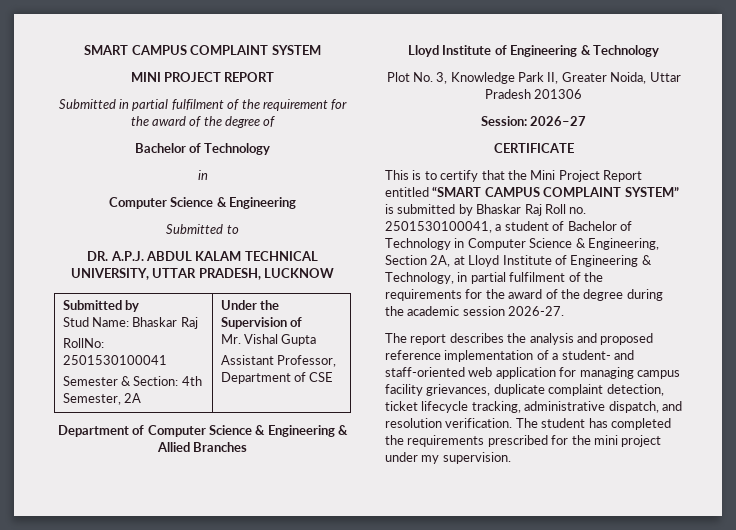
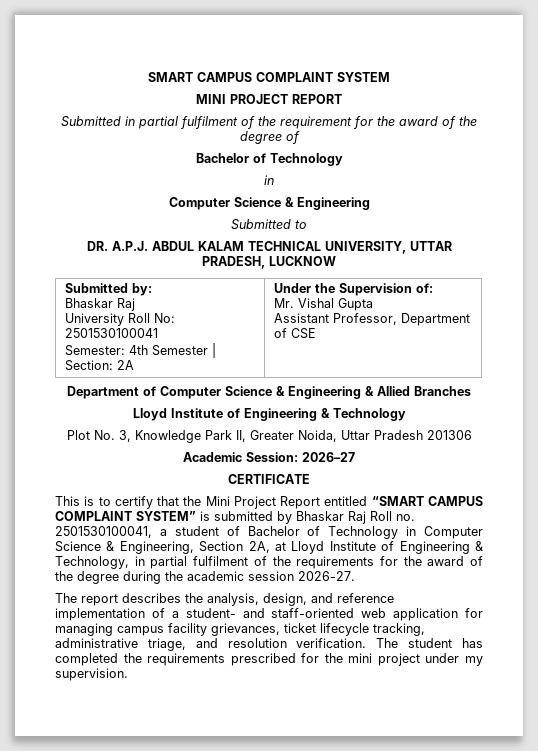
- Submitted by
- Stud Name: Bhaskar Raj
- RollNo: 2501530100041
- Semester & Section: 4th Semester, 2A | Under the Supervision of
+ Submitted by:
+ Bhaskar Raj
+ University Roll No: 2501530100041
+ Semester: 4th Semester | Section: 2A | Under the Supervision of:
- Session: 2026–27
+ Academic Session: 2026–27
- The report describes the analysis and proposed reference implementation of a student- and staff-oriented web application for managing campus facility grievances, duplicate complaint detection, ticket lifecycle tracking, administrative dispatch, and resolution verification.
+ The report describes the analysis, design, and reference implementation of a student- and staff-oriented web application for managing campus facility grievances, ticket lifecycle tracking, administrative triage, and resolution verification.

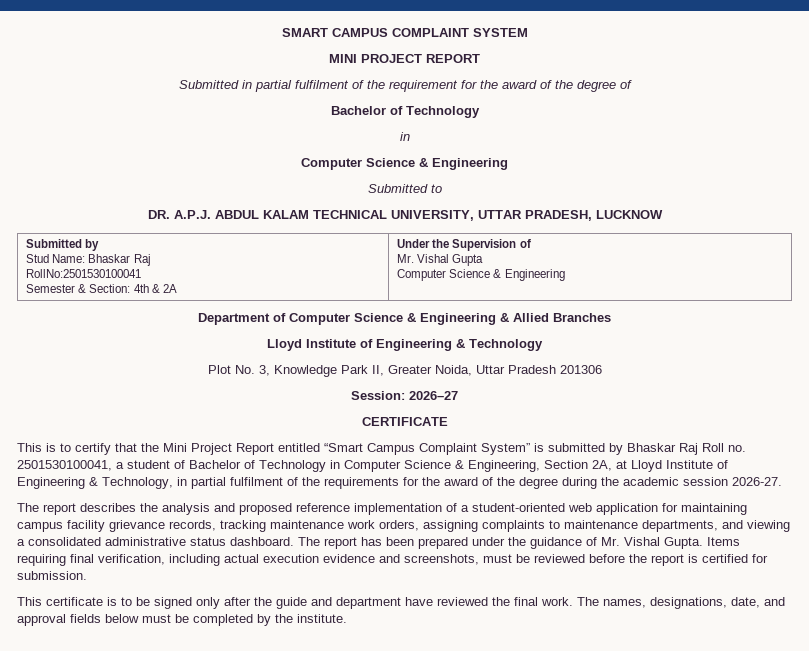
- Submitted by:
- Bhaskar Raj
- University Roll No: 2501530100041
- Semester: 4th Semester | Section: 2A | Under the Supervision of:
+ Submitted by
+ Stud Name: Bhaskar Raj
+ RollNo:2501530100041
+ Semester & Section: 4th & 2A | Under the Supervision of
  Mr. Vishal Gupta
- Assistant Professor, Department of CSE
+ Computer Science & Engineering
- Academic Session: 2026–27
+ Session: 2026–27
- This is to certify that the Mini Project Report entitled “SMART CAMPUS COMPLAINT SYSTEM” is submitted by Bhaskar Raj Roll no. 2501530100041, a student of Bachelor of Technology in Computer Science & Engineering, Section 2A, at Lloyd Institute of Engineering & Technology, in partial fulfilment of the requirements for the award of the degree during the academic session 2026-27.
+ This is to certify that the Mini Project Report entitled “Smart Campus Complaint System” is submitted by Bhaskar Raj Roll no. 2501530100041, a student of Bachelor of Technology in Computer Science & Engineering, Section 2A, at Lloyd Institute of Engineering & Technology, in partial fulfilment of the requirements for the award of the degree during the academic session 2026-27.
- The report describes the analysis, design, and reference implementation of a student- and staff-oriented web application for managing campus facility grievances, ticket lifecycle tracking, administrative triage, and resolution verification. The student has completed the requirements prescribed for the mini project under my supervision.
+ The report describes the analysis and proposed reference implementation of a student-oriented web application for maintaining campus facility grievance records, tracking maintenance work orders, assigning complaints to maintenance departments, and viewing a consolidated administrative status dashboard. The report has been prepared under the guidance of Mr. Vishal Gupta. Items requiring final verification, including actual execution evidence and screenshots, must be reviewed before the report is certified for submission.
+ This certificate is to be signed only after the guide and department have reviewed the final work. The names, designations, date, and approval fields below must be completed by the institute.

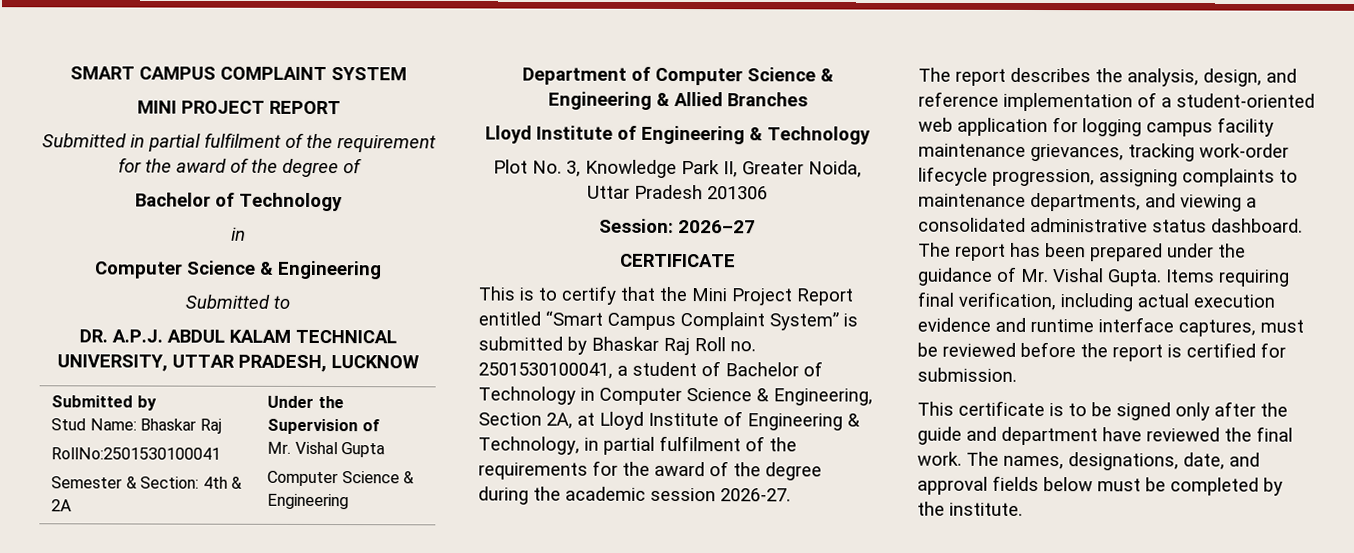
- The report describes the analysis and proposed reference implementation of a student-oriented web application for maintaining campus facility grievance records, tracking maintenance work orders, assigning complaints to maintenance departments, and viewing a consolidated administrative status dashboard.
+ The report describes the analysis, design, and reference implementation of a student-oriented web application for logging campus facility maintenance grievances, tracking work-order lifecycle progression, assigning complaints to maintenance departments, and viewing a consolidated administrative status dashboard.
- Items requiring final verification, including actual execution evidence and screenshots, must be reviewed before the report is certified for submission.
+ Items requiring final verification, including actual execution evidence and runtime interface captures, must be reviewed before the report is certified for submission.

